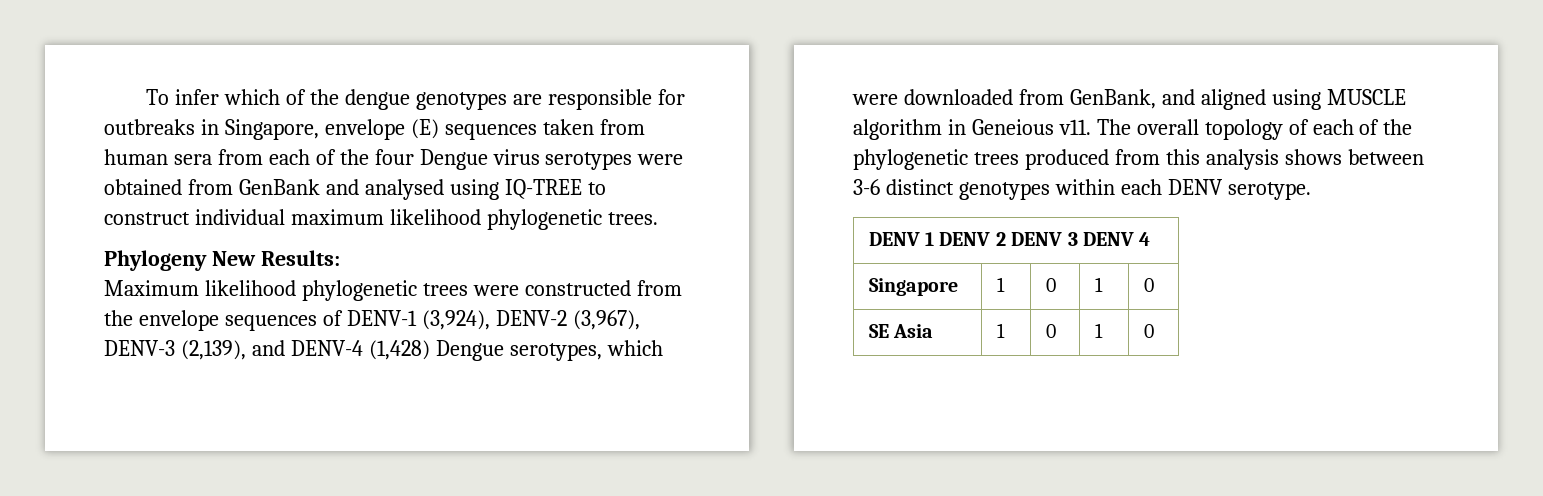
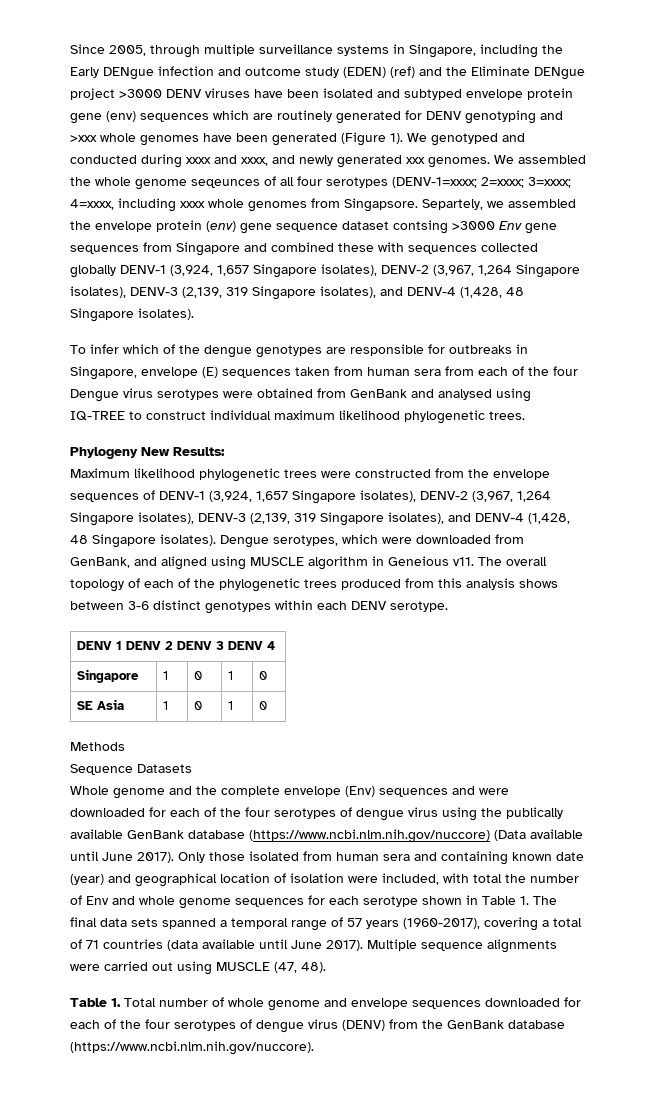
+ Since 2005, through multiple surveillance systems in Singapore, including the Early DENgue infection and outcome study (EDEN) (ref) and the Eliminate DENgue project >3000 DENV viruses have been isolated and subtyped envelope protein gene (env) sequences which are routinely generated for DENV genotyping and >xxx whole genomes have been generated (Figure 1). We genotyped and conducted during xxxx and xxxx, and newly generated xxx genomes. We assembled the whole genome seqeunces of all four serotypes (DENV-1=xxxx; 2=xxxx; 3=xxxx; 4=xxxx, including xxxx whole genomes from Singapsore. Separtely, we assembled the envelope protein (env) gene sequence dataset contsing >3000 Env gene sequences from Singapore and combined these with sequences collected globally DENV-1 (3,924, 1,657 Singapore isolates), DENV-2 (3,967, 1,264 Singapore isolates), DENV-3 (2,139, 319 Singapore isolates), and DENV-4 (1,428, 48 Singapore isolates).
- Maximum likelihood phylogenetic trees were constructed from the envelope sequences of DENV-1 (3,924), DENV-2 (3,967), DENV-3 (2,139), and DENV-4 (1,428) Dengue serotypes, which were downloaded from GenBank, and aligned using MUSCLE algorithm in Geneious v11.
+ Maximum likelihood phylogenetic trees were constructed from the envelope sequences of DENV-1 (3,924, 1,657 Singapore isolates), DENV-2 (3,967, 1,264 Singapore isolates), DENV-3 (2,139, 319 Singapore isolates), and DENV-4 (1,428, 48 Singapore isolates). Dengue serotypes, which were downloaded from GenBank, and aligned using MUSCLE algorithm in Geneious v11.
+ Methods
+ Sequence Datasets
+ Whole genome and the complete envelope (Env) sequences and were downloaded for each of the four serotypes of dengue virus using the publically available GenBank database (https://www.ncbi.nlm.nih.gov/nuccore) (Data available until June 2017). Only those isolated from human sera and containing known date (year) and geographical location of isolation were included, with total the number of Env and whole genome sequences for each serotype shown in Table 1. The final data sets spanned a temporal range of 57 years (1960-2017), covering a total of 71 countries (data available until June 2017). Multiple sequence alignments were carried out using MUSCLE (47, 48).
+ Table 1. Total number of whole genome and envelope sequences downloaded for each of the four serotypes of dengue virus (DENV) from the GenBank database (https://www.ncbi.nlm.nih.gov/nuccore).

